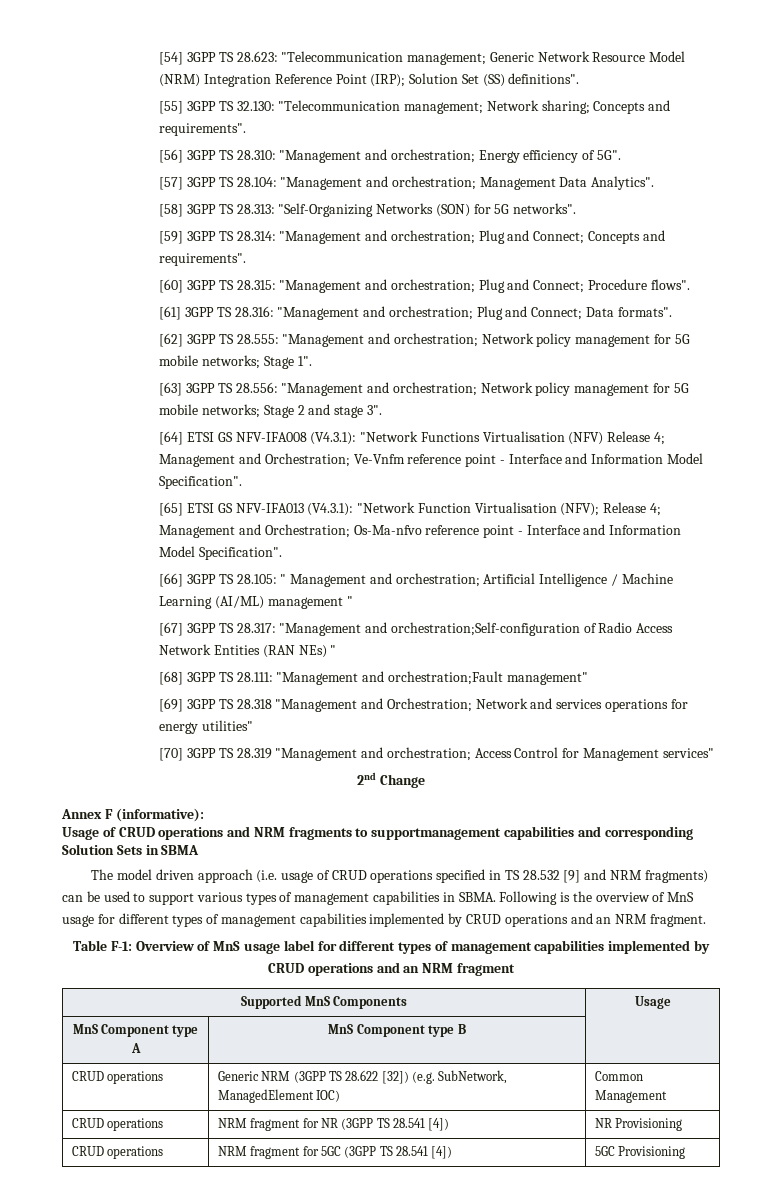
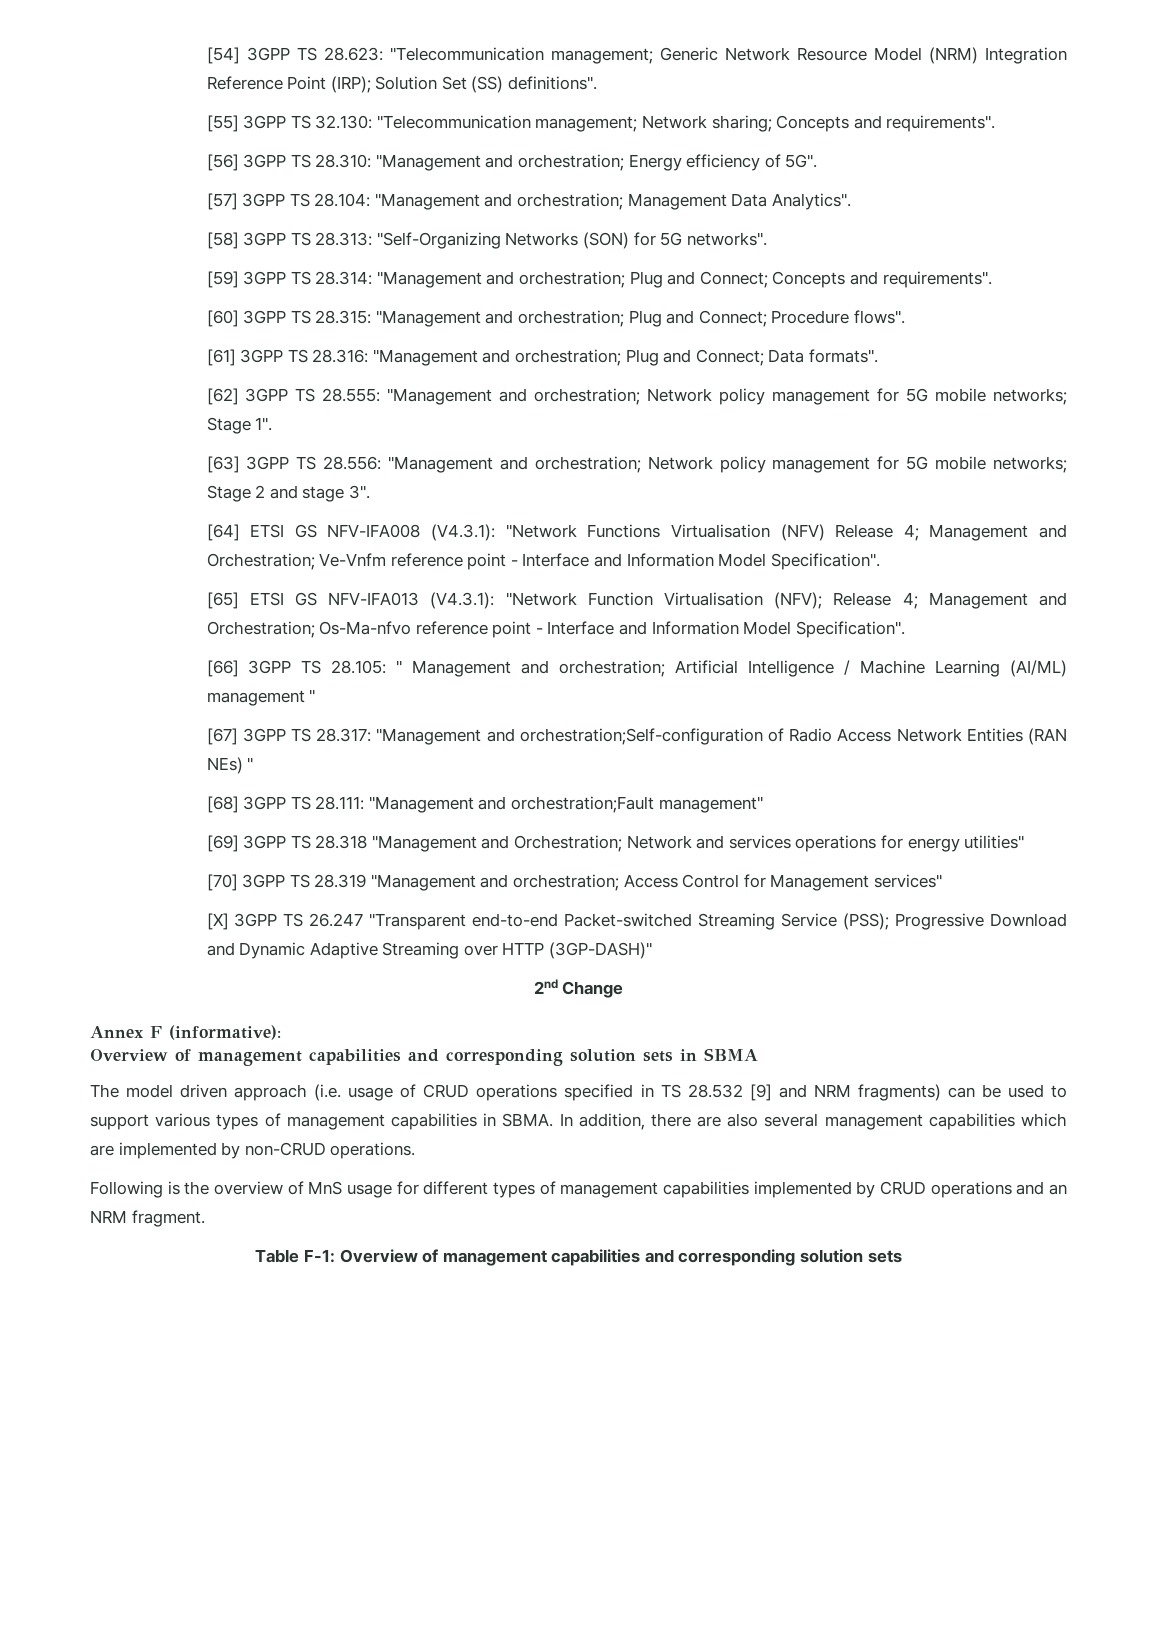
+ [X] 3GPP TS 26.247 "Transparent end-to-end Packet-switched Streaming Service (PSS); Progressive Download and Dynamic Adaptive Streaming over HTTP (3GP-DASH)"
- Usage of CRUD operations and NRM fragments to supportmanagement capabilities and corresponding Solution Sets in SBMA
+ Overview of management capabilities and corresponding solution sets in SBMA
- The model driven approach (i.e. usage of CRUD operations specified in TS 28.532 [9] and NRM fragments) can be used to support various types of management capabilities in SBMA. Following is the overview of MnS usage for different types of management capabilities implemented by CRUD operations and an NRM fragment.
+ The model driven approach (i.e. usage of CRUD operations specified in TS 28.532 [9] and NRM fragments) can be used to support various types of management capabilities in SBMA. In addition, there are also several management capabilities which are implemented by non-CRUD operations.
+ Following is the overview of MnS usage for different types of management capabilities implemented by CRUD operations and an NRM fragment.
- Table F-1: Overview of MnS usage label for different types of management capabilities implemented by CRUD operations and an NRM fragment
- Supported MnS Components | Usage
- MnS Component type A | MnS Component type B |
- CRUD operations | Generic NRM (3GPP TS 28.622 [32]) (e.g. SubNetwork, ManagedElement IOC) | Common Management
- CRUD operations | NRM fragment for NR (3GPP TS 28.541 [4]) | NR Provisioning
- CRUD operations | NRM fragment for 5GC (3GPP TS 28.541 [4]) | 5GC Provisioning
+ Table F-1: Overview of management capabilities and corresponding solution sets

